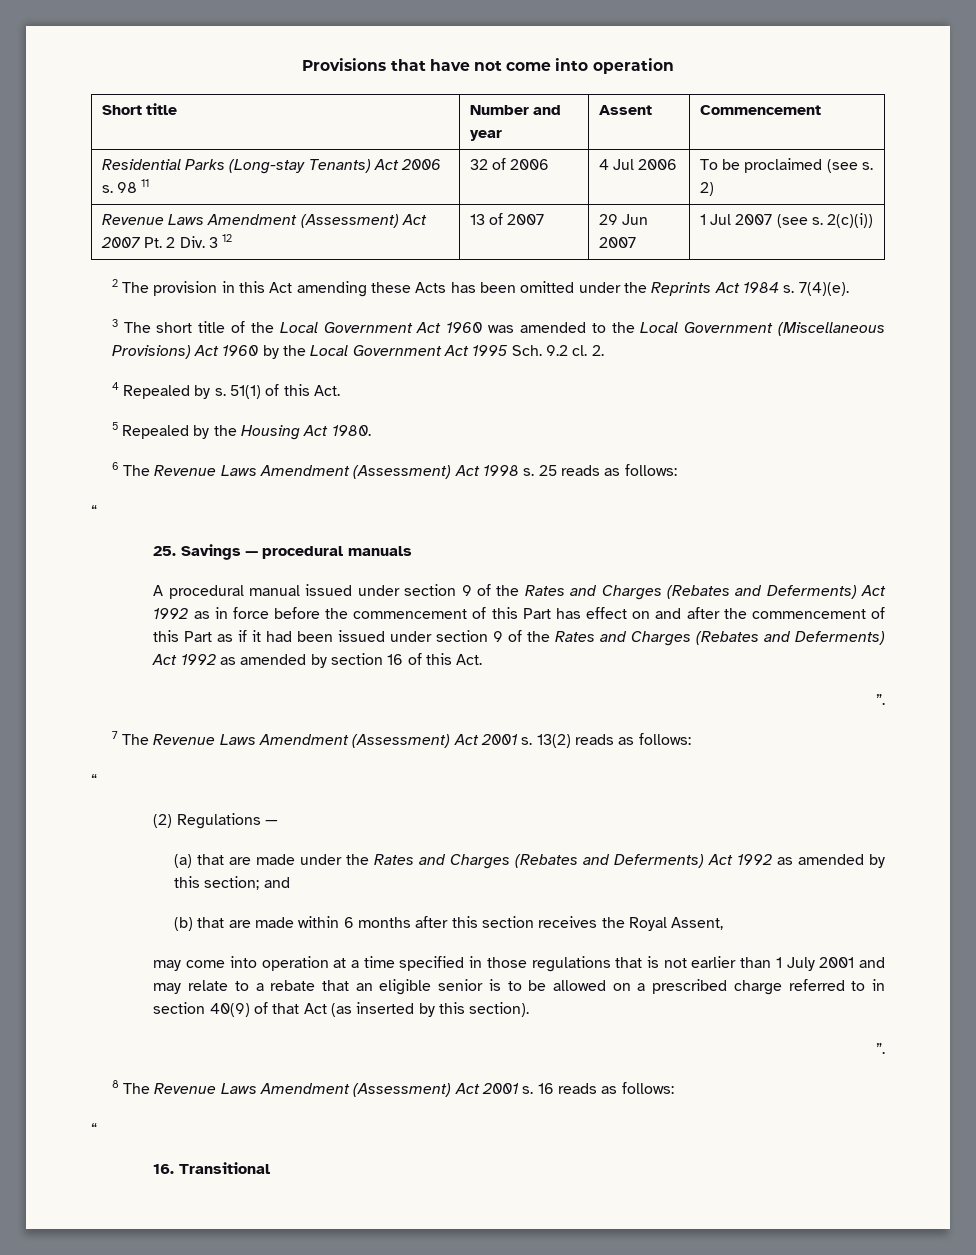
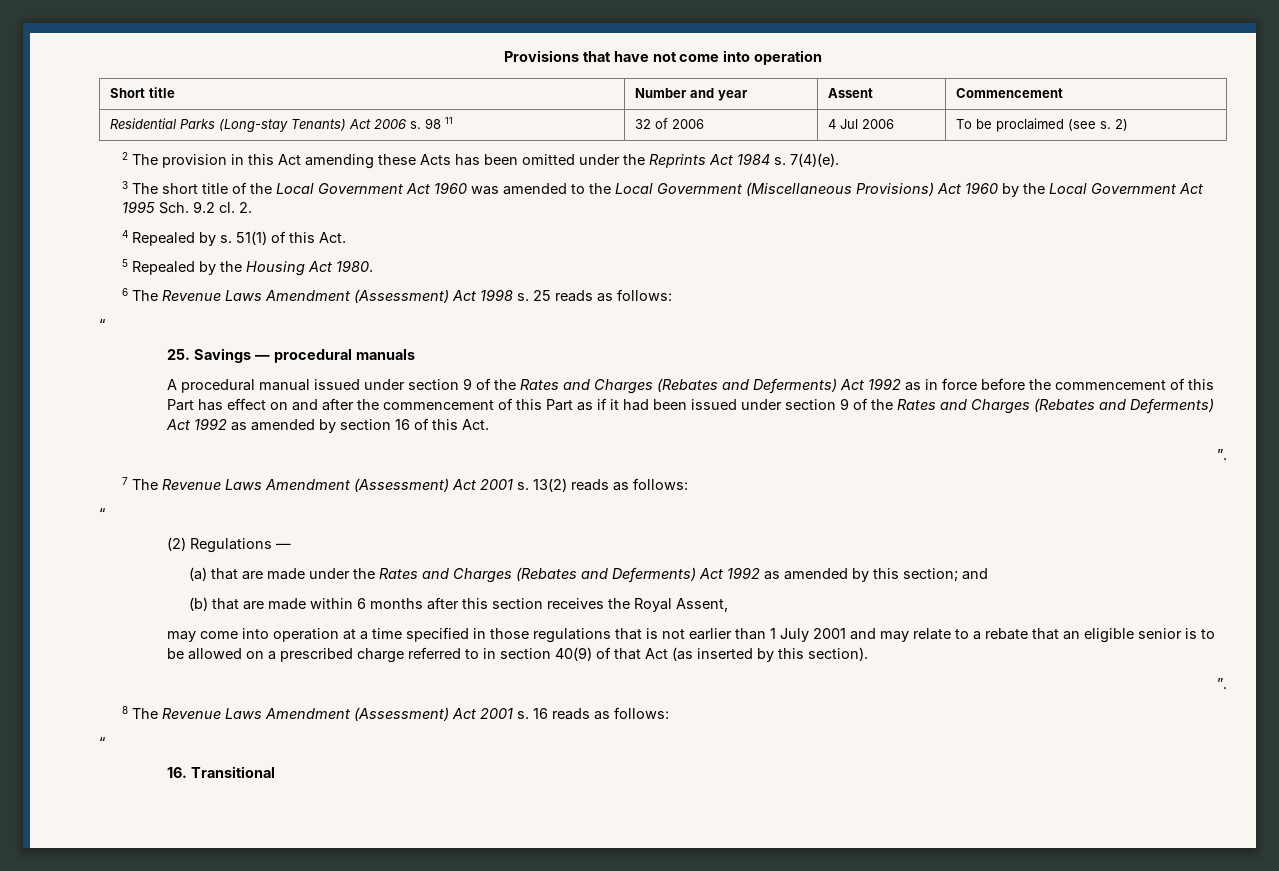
- Revenue Laws Amendment (Assessment) Act 2007 Pt. 2 Div. 3 12 | 13 of 2007 | 29 Jun 2007 | 1 Jul 2007 (see s. 2(c)(i))

